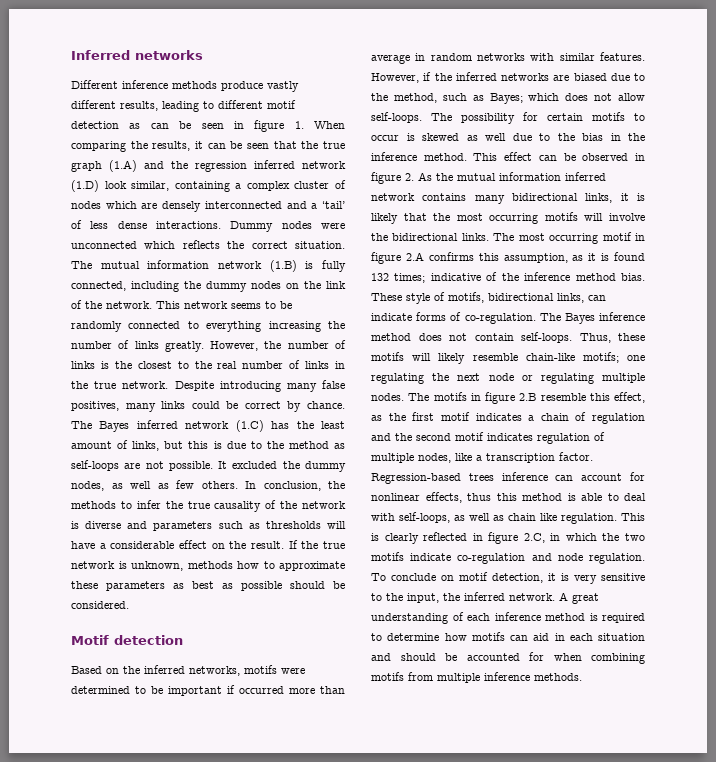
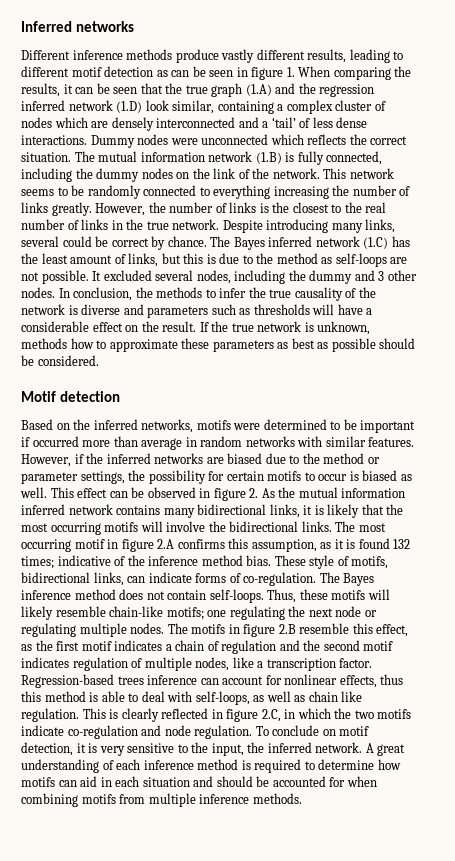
- Despite introducing many false positives, many links could be correct by chance.
+ Despite introducing many links, several could be correct by chance.
- It excluded the dummy nodes, as well as few others.
+ It excluded several nodes, including the dummy and 3 other nodes.
- However, if the inferred networks are biased due to the method, such as Bayes; which does not allow self-loops. The possibility for certain motifs to occur is skewed as well due to the bias in the inference method.
+ However, if the inferred networks are biased due to the method or parameter settings, the possibility for certain motifs to occur is biased as well.

